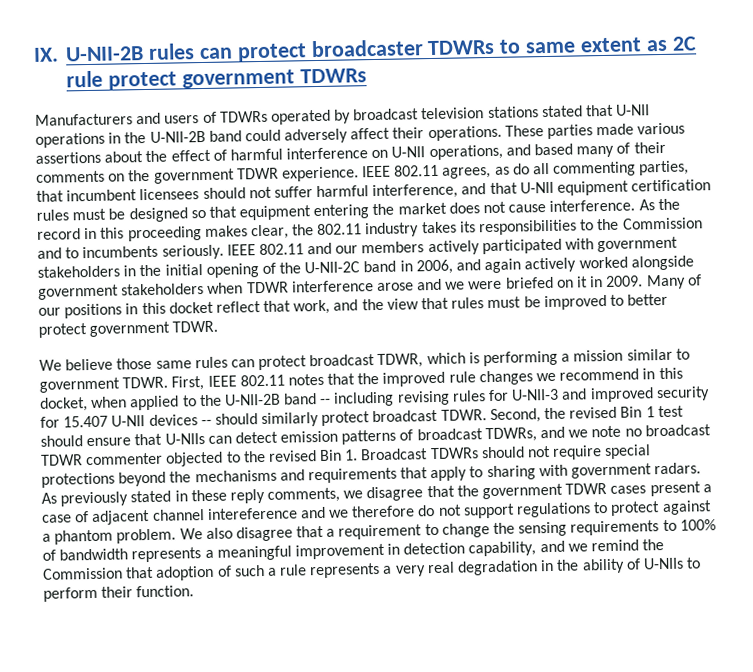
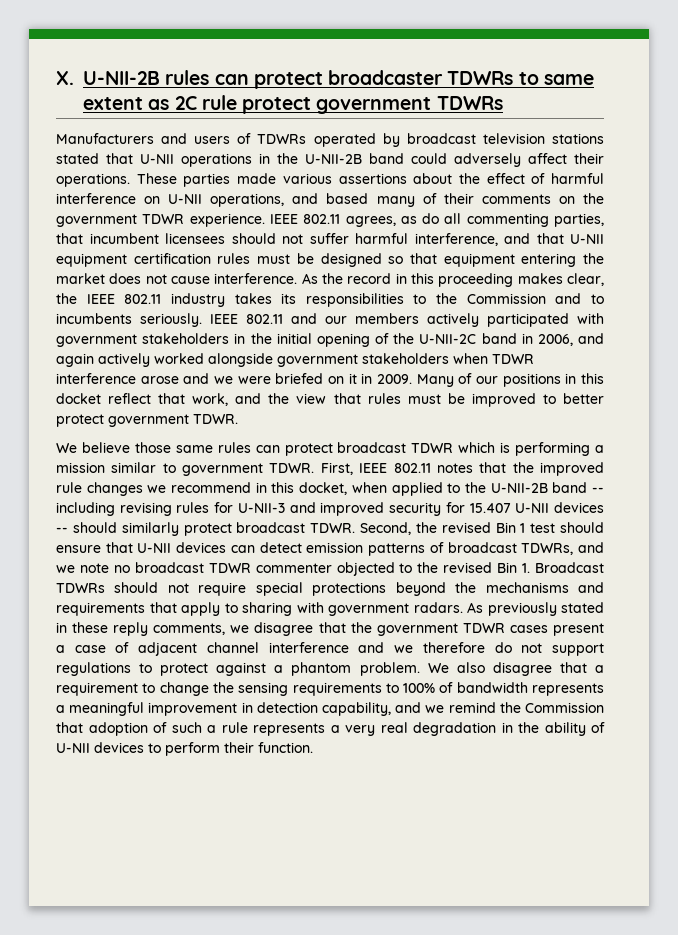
- IX. U-NII-2B rules can protect broadcaster TDWRs to same extent as 2C rule protect government TDWRs
+ X. U-NII-2B rules can protect broadcaster TDWRs to same extent as 2C rule protect government TDWRs
- As the record in this proceeding makes clear, the 802.11 industry takes its responsibilities to the Commission and to incumbents seriously.
+ As the record in this proceeding makes clear, the IEEE 802.11 industry takes its responsibilities to the Commission and to incumbents seriously.
- We believe those same rules can protect broadcast TDWR, which is performing a mission similar to government TDWR.
+ We believe those same rules can protect broadcast TDWR which is performing a mission similar to government TDWR.
- Second, the revised Bin 1 test should ensure that U-NIIs can detect emission patterns of broadcast TDWRs, and we note no broadcast TDWR commenter objected to the revised Bin 1. Broadcast TDWRs should not require special protections beyond the mechanisms and requirements that apply to sharing with government radars.
+ Second, the revised Bin 1 test should ensure that U-NII devices can detect emission patterns of broadcast TDWRs, and we note no broadcast TDWR commenter objected to the revised Bin 1. Broadcast TDWRs should not require special protections beyond the mechanisms and requirements that apply to sharing with government radars.
- As previously stated in these reply comments, we disagree that the government TDWR cases present a case of adjacent channel intereference and we therefore do not support regulations to protect against a phantom problem.
+ As previously stated in these reply comments, we disagree that the government TDWR cases present a case of adjacent channel interference and we therefore do not support regulations to protect against a phantom problem.
- We also disagree that a requirement to change the sensing requirements to 100% of bandwidth represents a meaningful improvement in detection capability, and we remind the Commission that adoption of such a rule represents a very real degradation in the ability of U-NIIs to perform their function.
+ We also disagree that a requirement to change the sensing requirements to 100% of bandwidth represents a meaningful improvement in detection capability, and we remind the Commission that adoption of such a rule represents a very real degradation in the ability of U-NII devices to perform their function.

